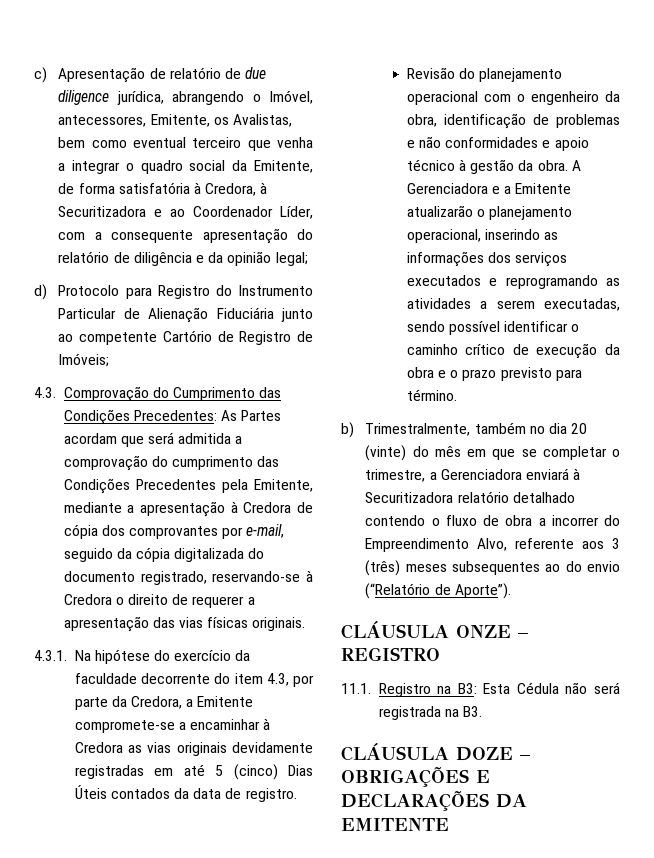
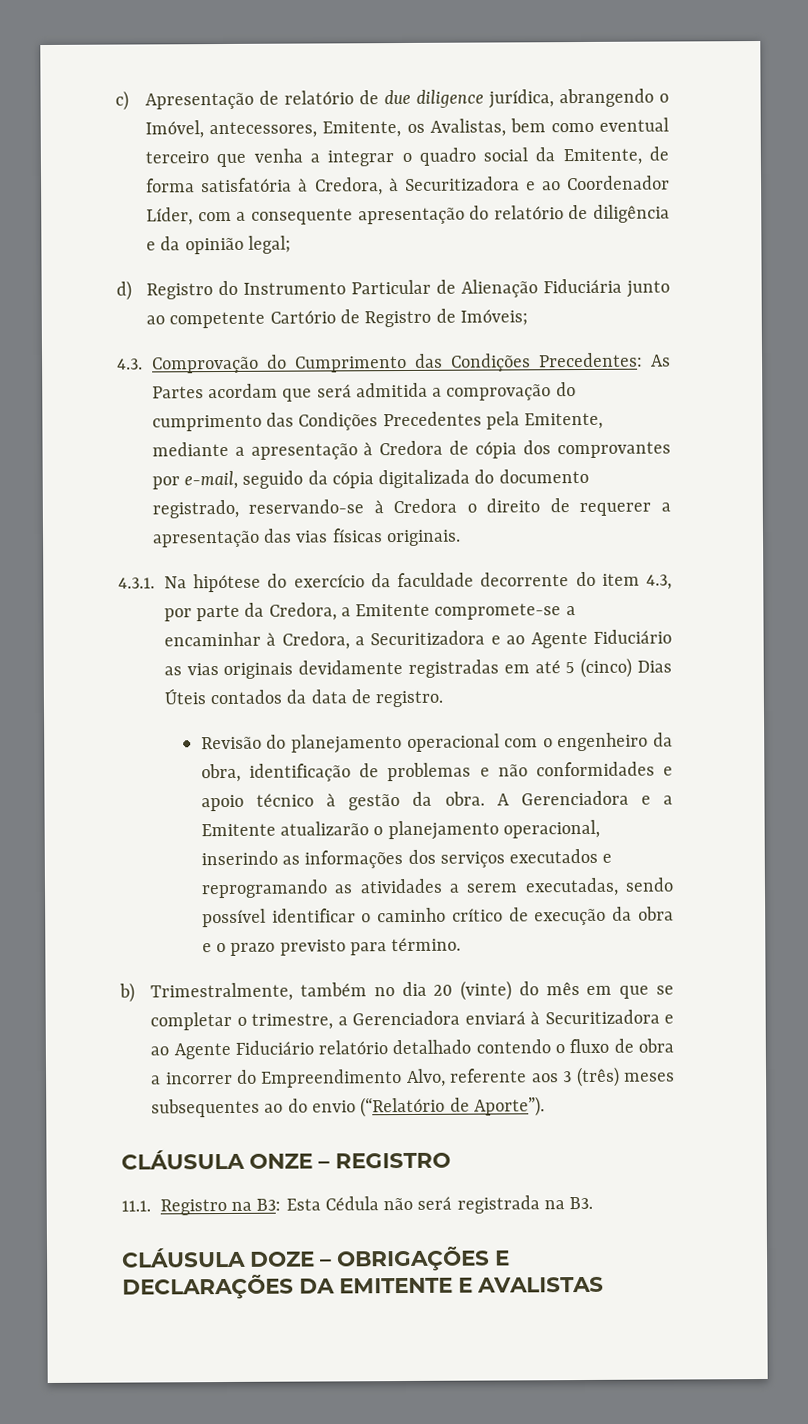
- d) Protocolo para Registro do Instrumento Particular de Alienação Fiduciária junto ao competente Cartório de Registro de Imóveis;
+ d) Registro do Instrumento Particular de Alienação Fiduciária junto ao competente Cartório de Registro de Imóveis;
- 4.3.1. Na hipótese do exercício da faculdade decorrente do item 4.3, por parte da Credora, a Emitente compromete-se a encaminhar à Credora as vias originais devidamente registradas em até 5 (cinco) Dias Úteis contados da data de registro.
+ 4.3.1. Na hipótese do exercício da faculdade decorrente do item 4.3, por parte da Credora, a Emitente compromete-se a encaminhar à Credora, a Securitizadora e ao Agente Fiduciário as vias originais devidamente registradas em até 5 (cinco) Dias Úteis contados da data de registro.
- b) Trimestralmente, também no dia 20 (vinte) do mês em que se completar o trimestre, a Gerenciadora enviará à Securitizadora relatório detalhado contendo o fluxo de obra a incorrer do Empreendimento Alvo, referente aos 3 (três) meses subsequentes ao do envio (“Relatório de Aporte”).
+ b) Trimestralmente, também no dia 20 (vinte) do mês em que se completar o trimestre, a Gerenciadora enviará à Securitizadora e ao Agente Fiduciário relatório detalhado contendo o fluxo de obra a incorrer do Empreendimento Alvo, referente aos 3 (três) meses subsequentes ao do envio (“Relatório de Aporte”).
- CLÁUSULA DOZE – OBRIGAÇÕES E DECLARAÇÕES DA EMITENTE
+ CLÁUSULA DOZE – OBRIGAÇÕES E DECLARAÇÕES DA EMITENTE E AVALISTAS

